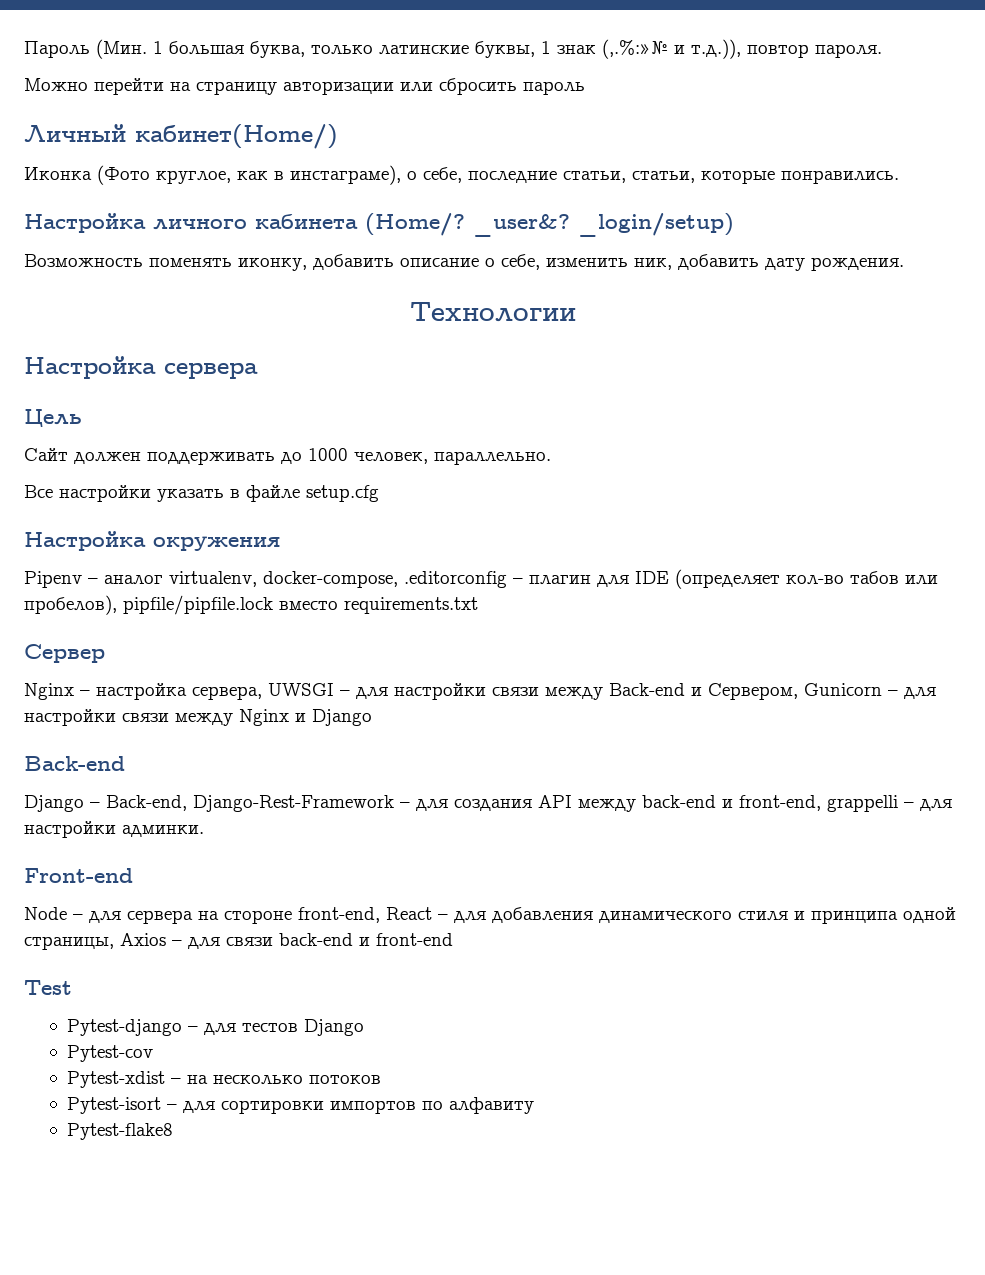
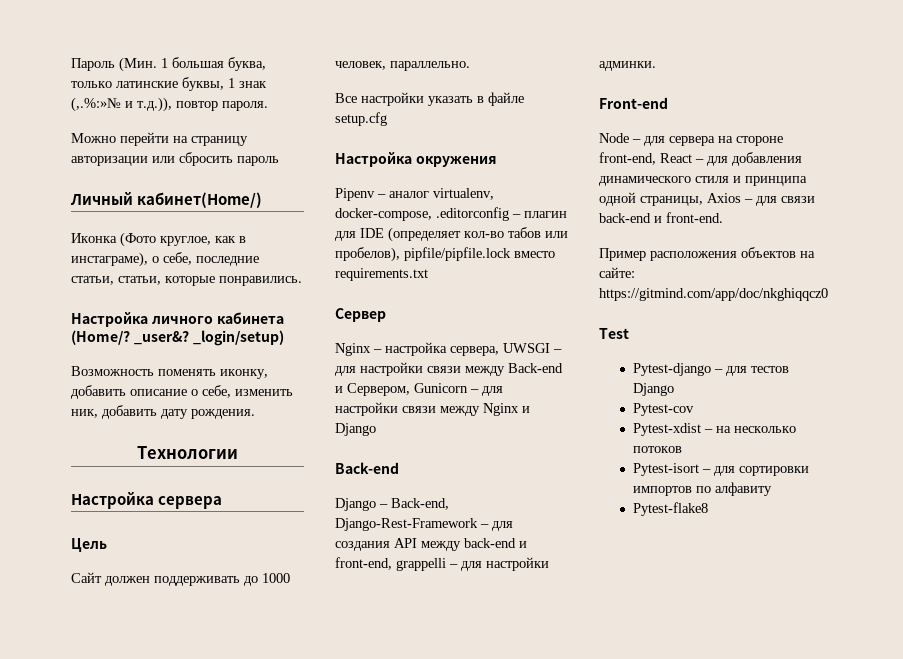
- Node – для сервера на стороне front-end, React – для добавления динамического стиля и принципа одной страницы, Axios – для связи back-end и front-end
+ Node – для сервера на стороне front-end, React – для добавления динамического стиля и принципа одной страницы, Axios – для связи back-end и front-end.
+ Пример расположения объектов на сайте: https://gitmind.com/app/doc/nkghiqqcz0

